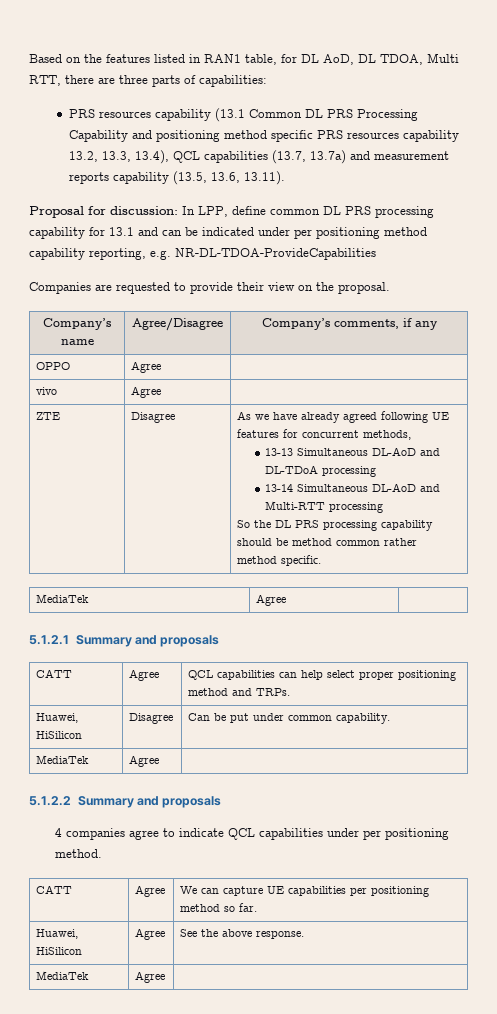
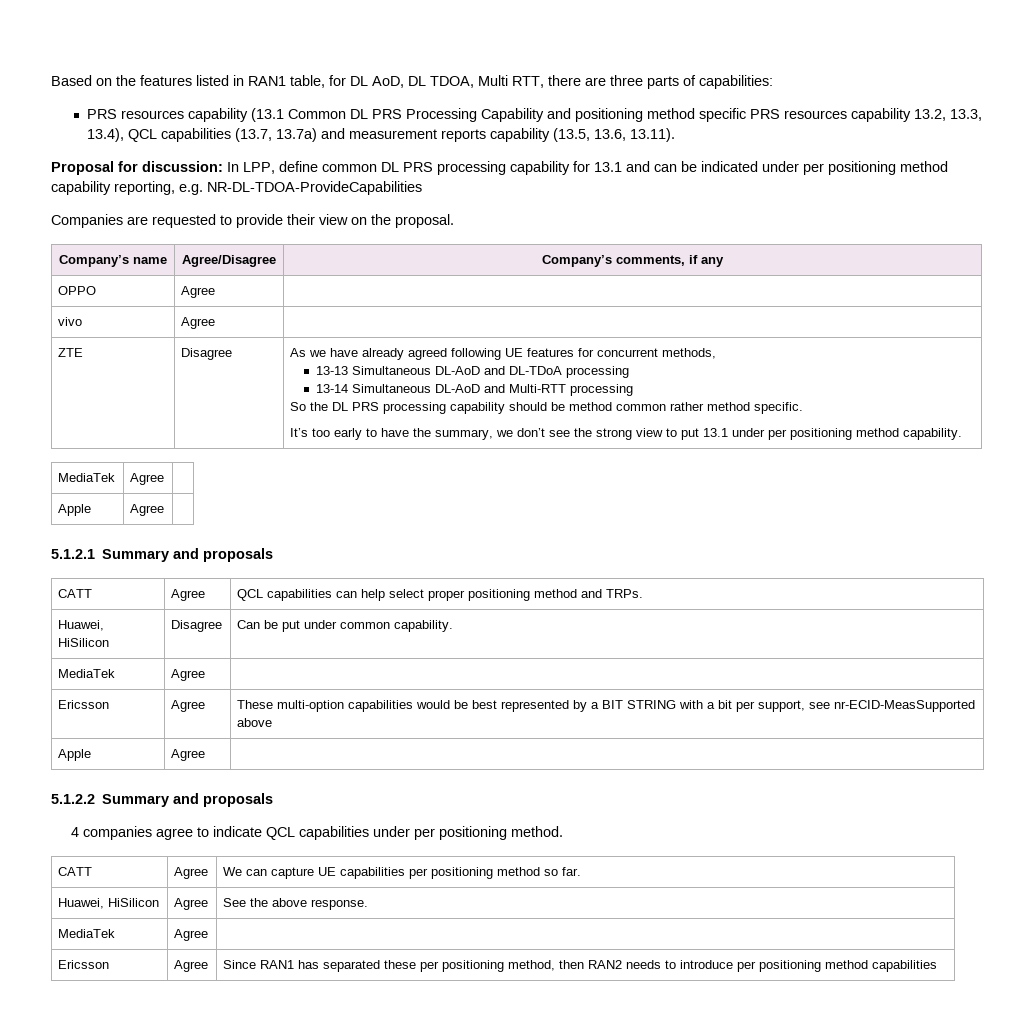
  So the DL PRS processing capability should be method common rather method specific.
+ It’s too early to have the summary, we don’t see the strong view to put 13.1 under per positioning method capability.
  MediaTek | Agree |
+ Apple | Agree |
+ Ericsson | Agree | These multi-option capabilities would be best represented by a BIT STRING with a bit per support, see nr-ECID-MeasSupported above
+ Apple | Agree |
+ Ericsson | Agree | Since RAN1 has separated these per positioning method, then RAN2 needs to introduce per positioning method capabilities

